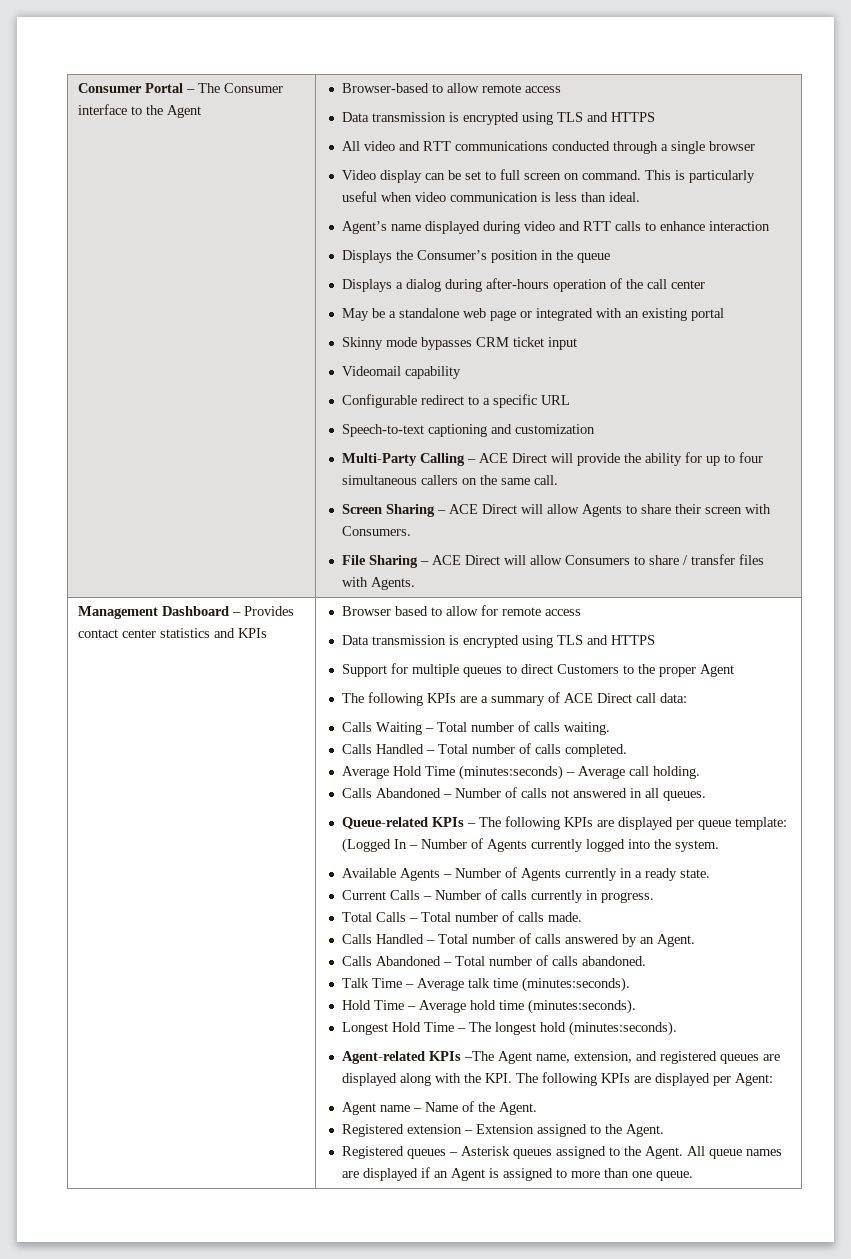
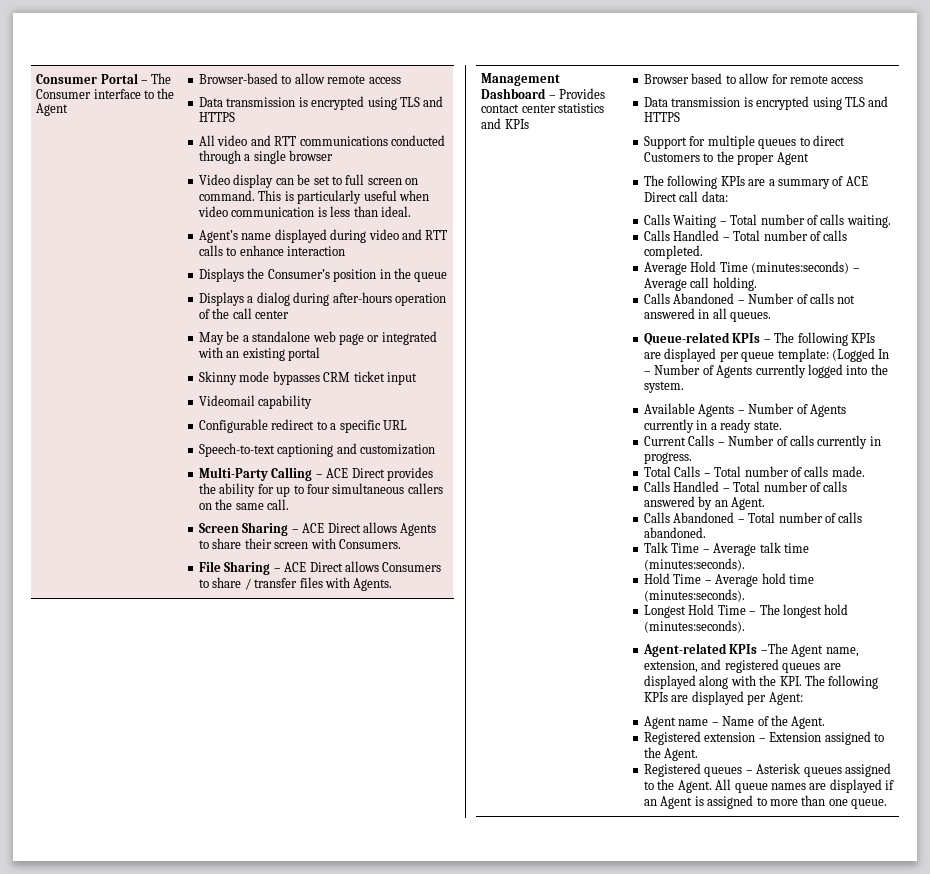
- Multi-Party Calling – ACE Direct will provide the ability for up to four simultaneous callers on the same call.
+ Multi-Party Calling – ACE Direct provides the ability for up to four simultaneous callers on the same call.
- Screen Sharing – ACE Direct will allow Agents to share their screen with Consumers.
+ Screen Sharing – ACE Direct allows Agents to share their screen with Consumers.
- File Sharing – ACE Direct will allow Consumers to share / transfer files with Agents.
+ File Sharing – ACE Direct allows Consumers to share / transfer files with Agents.

